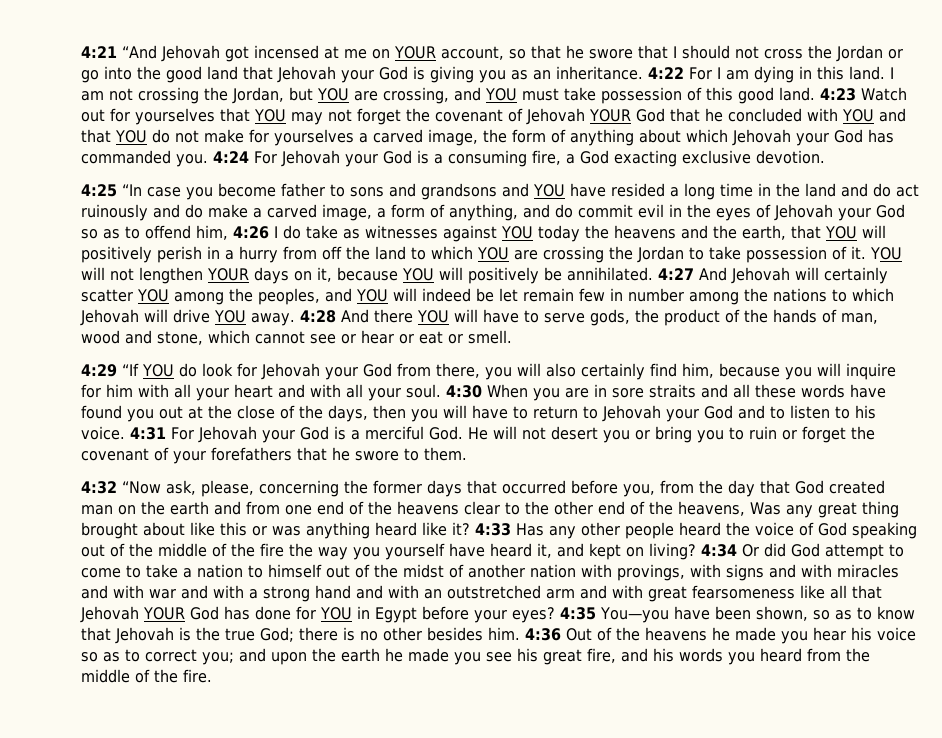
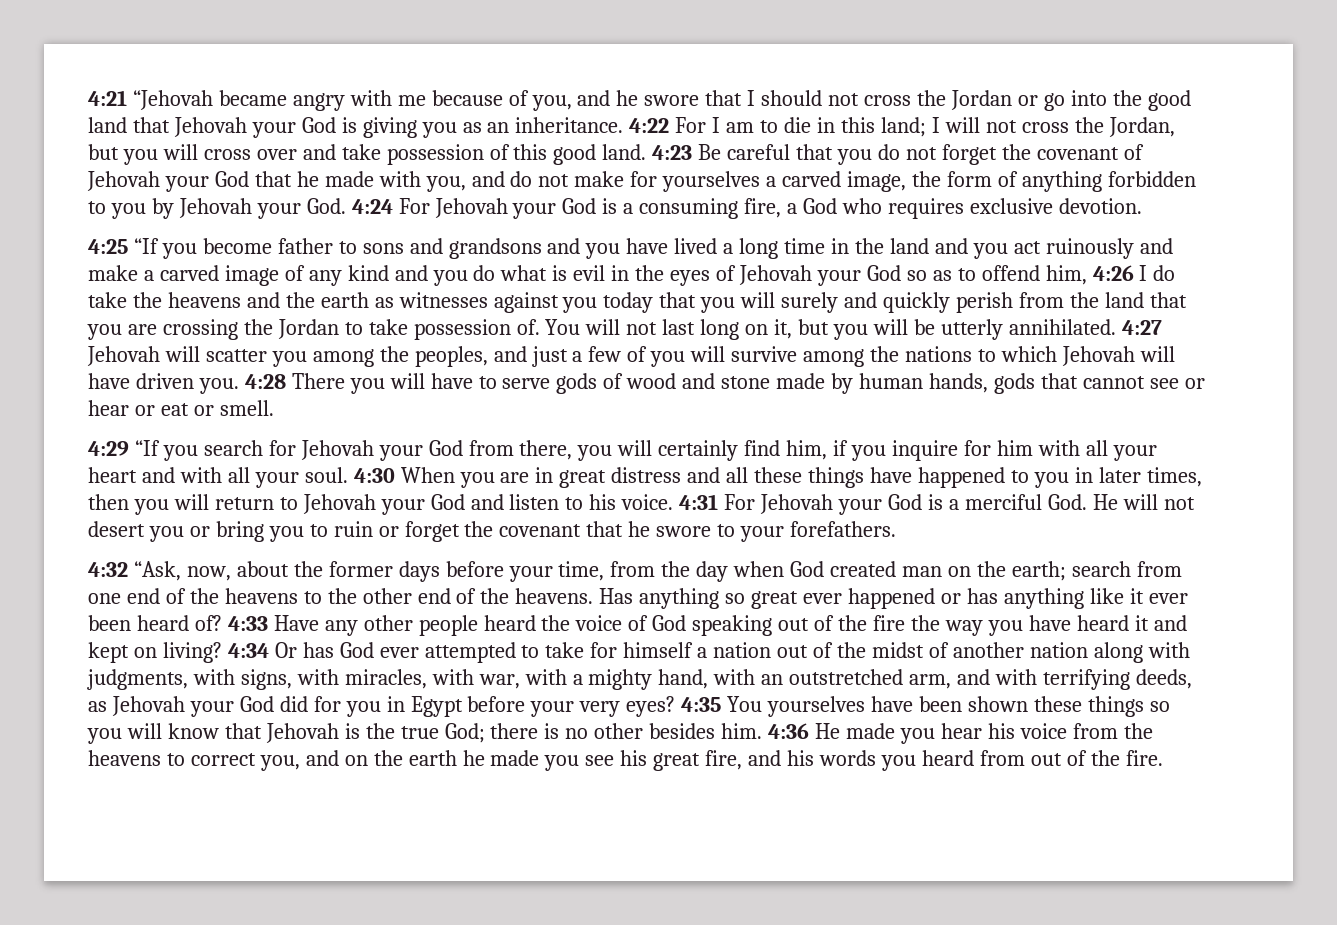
- 4:21 “And Jehovah got incensed at me on YOUR account, so that he swore that I should not cross the Jordan or go into the good land that Jehovah your God is giving you as an inheritance.
+ 4:21 “Jehovah became angry with me because of you, and he swore that I should not cross the Jordan or go into the good land that Jehovah your God is giving you as an inheritance.
- 4:22 For I am dying in this land. I am not crossing the Jordan, but YOU are crossing, and YOU must take possession of this good land.
+ 4:22 For I am to die in this land; I will not cross the Jordan, but you will cross over and take possession of this good land.
- 4:23 Watch out for yourselves that YOU may not forget the covenant of Jehovah YOUR God that he concluded with YOU and that YOU do not make for yourselves a carved image, the form of anything about which Jehovah your God has commanded you. 4:24 For Jehovah your God is a consuming fire, a God exacting exclusive devotion.
+ 4:23 Be careful that you do not forget the covenant of Jehovah your God that he made with you, and do not make for yourselves a carved image, the form of anything forbidden to you by Jehovah your God. 4:24 For Jehovah your God is a consuming fire, a God who requires exclusive devotion.
- 4:25 “In case you become father to sons and grandsons and YOU have resided a long time in the land and do act ruinously and do make a carved image, a form of anything, and do commit evil in the eyes of Jehovah your God so as to offend him, 4:26 I do take as witnesses against YOU today the heavens and the earth, that YOU will positively perish in a hurry from off the land to which YOU are crossing the Jordan to take possession of it. YOU will not lengthen YOUR days on it, because YOU will positively be annihilated.
+ 4:25 “If you become father to sons and grandsons and you have lived a long time in the land and you act ruinously and make a carved image of any kind and you do what is evil in the eyes of Jehovah your God so as to offend him, 4:26 I do take the heavens and the earth as witnesses against you today that you will surely and quickly perish from the land that you are crossing the Jordan to take possession of. You will not last long on it, but you will be utterly annihilated.
- 4:27 And Jehovah will certainly scatter YOU among the peoples, and YOU will indeed be let remain few in number among the nations to which Jehovah will drive YOU away. 4:28 And there YOU will have to serve gods, the product of the hands of man, wood and stone, which cannot see or hear or eat or smell.
+ 4:27 Jehovah will scatter you among the peoples, and just a few of you will survive among the nations to which Jehovah will have driven you. 4:28 There you will have to serve gods of wood and stone made by human hands, gods that cannot see or hear or eat or smell.
- 4:29 “If YOU do look for Jehovah your God from there, you will also certainly find him, because you will inquire for him with all your heart and with all your soul.
+ 4:29 “If you search for Jehovah your God from there, you will certainly find him, if you inquire for him with all your heart and with all your soul.
- 4:30 When you are in sore straits and all these words have found you out at the close of the days, then you will have to return to Jehovah your God and to listen to his voice.
+ 4:30 When you are in great distress and all these things have happened to you in later times, then you will return to Jehovah your God and listen to his voice.
- 4:31 For Jehovah your God is a merciful God. He will not desert you or bring you to ruin or forget the covenant of your forefathers that he swore to them.
+ 4:31 For Jehovah your God is a merciful God. He will not desert you or bring you to ruin or forget the covenant that he swore to your forefathers.
- 4:32 “Now ask, please, concerning the former days that occurred before you, from the day that God created man on the earth and from one end of the heavens clear to the other end of the heavens, Was any great thing brought about like this or was anything heard like it? 4:33 Has any other people heard the voice of God speaking out of the middle of the fire the way you yourself have heard it, and kept on living?
+ 4:32 “Ask, now, about the former days before your time, from the day when God created man on the earth; search from one end of the heavens to the other end of the heavens. Has anything so great ever happened or has anything like it ever been heard of? 4:33 Have any other people heard the voice of God speaking out of the fire the way you have heard it and kept on living?
- 4:34 Or did God attempt to come to take a nation to himself out of the midst of another nation with provings, with signs and with miracles and with war and with a strong hand and with an outstretched arm and with great fearsomeness like all that Jehovah YOUR God has done for YOU in Egypt before your eyes?
+ 4:34 Or has God ever attempted to take for himself a nation out of the midst of another nation along with judgments, with signs, with miracles, with war, with a mighty hand, with an outstretched arm, and with terrifying deeds, as Jehovah your God did for you in Egypt before your very eyes?
- 4:35 You—you have been shown, so as to know that Jehovah is the true God; there is no other besides him.
+ 4:35 You yourselves have been shown these things so you will know that Jehovah is the true God; there is no other besides him.
- 4:36 Out of the heavens he made you hear his voice so as to correct you; and upon the earth he made you see his great fire, and his words you heard from the middle of the fire.
+ 4:36 He made you hear his voice from the heavens to correct you, and on the earth he made you see his great fire, and his words you heard from out of the fire.

